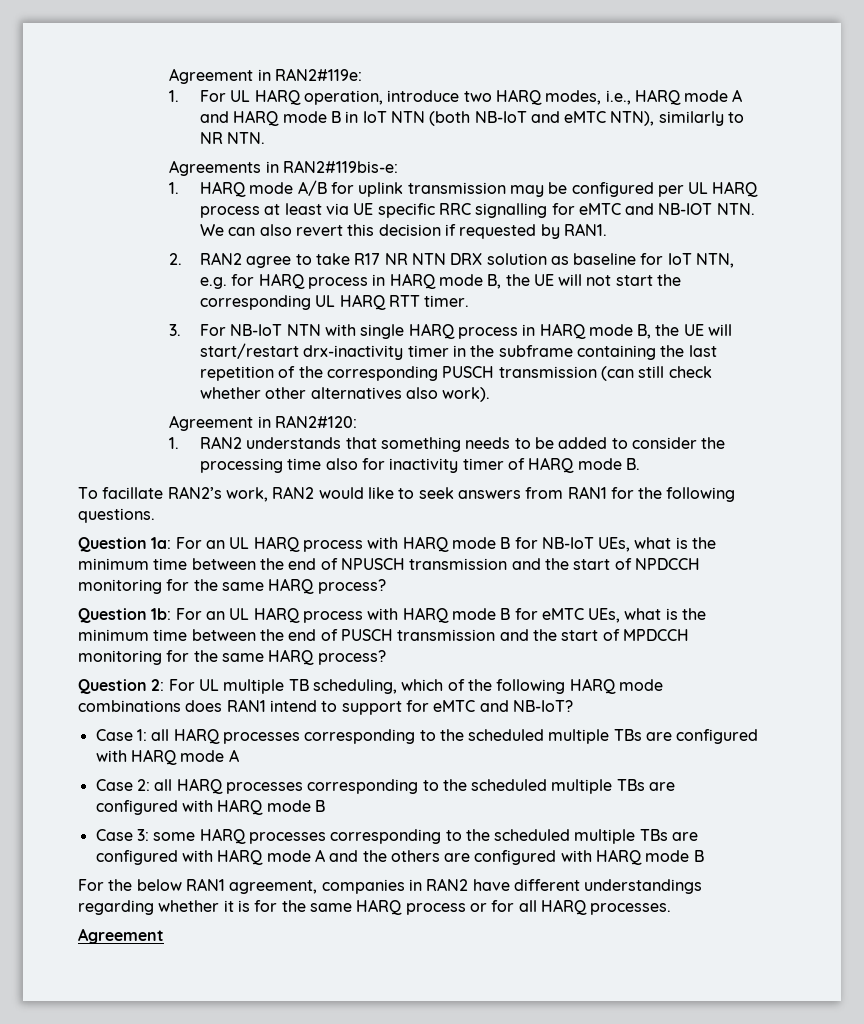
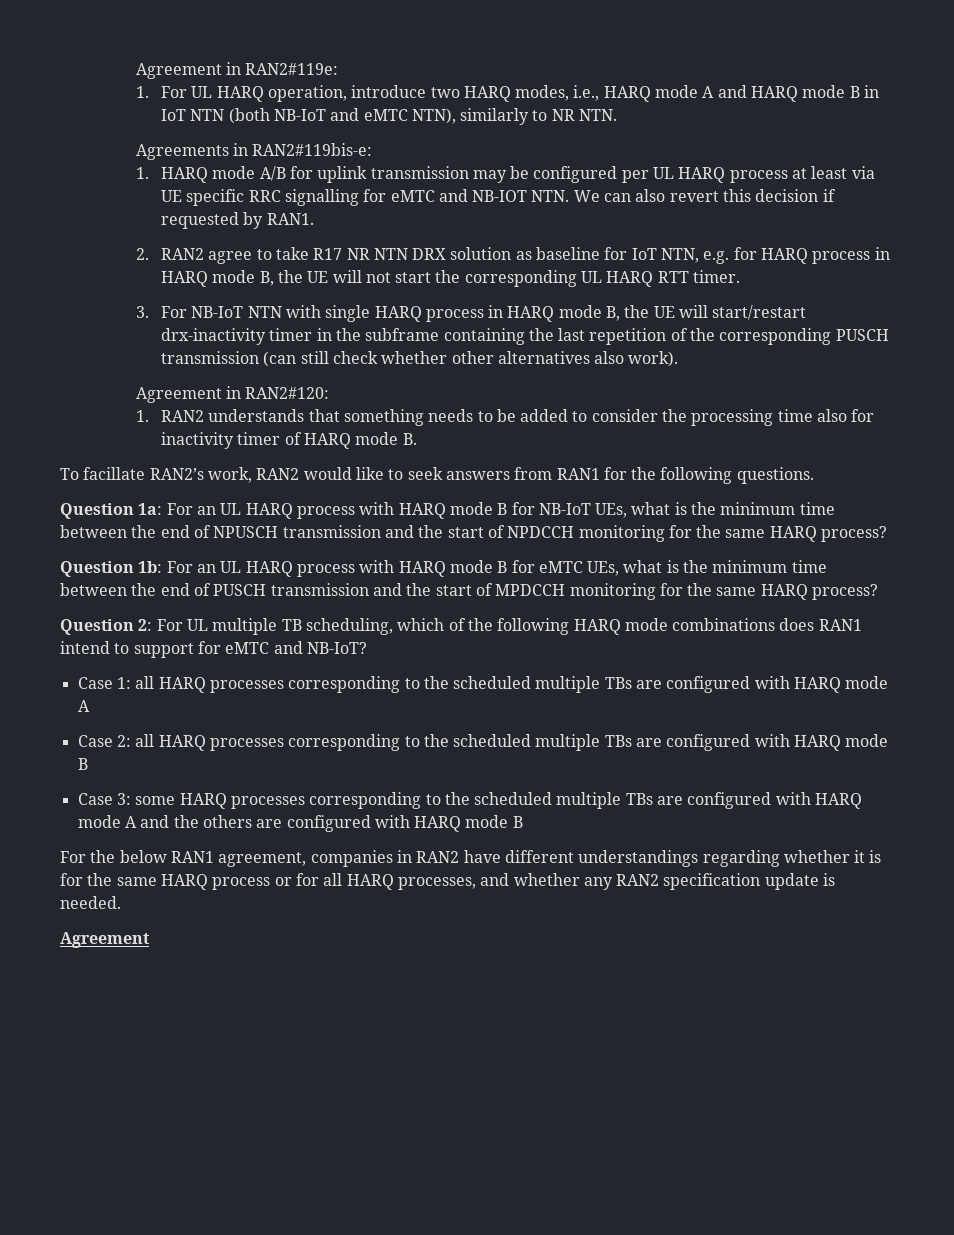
- For the below RAN1 agreement, companies in RAN2 have different understandings regarding whether it is for the same HARQ process or for all HARQ processes.
+ For the below RAN1 agreement, companies in RAN2 have different understandings regarding whether it is for the same HARQ process or for all HARQ processes, and whether any RAN2 specification update is needed.

